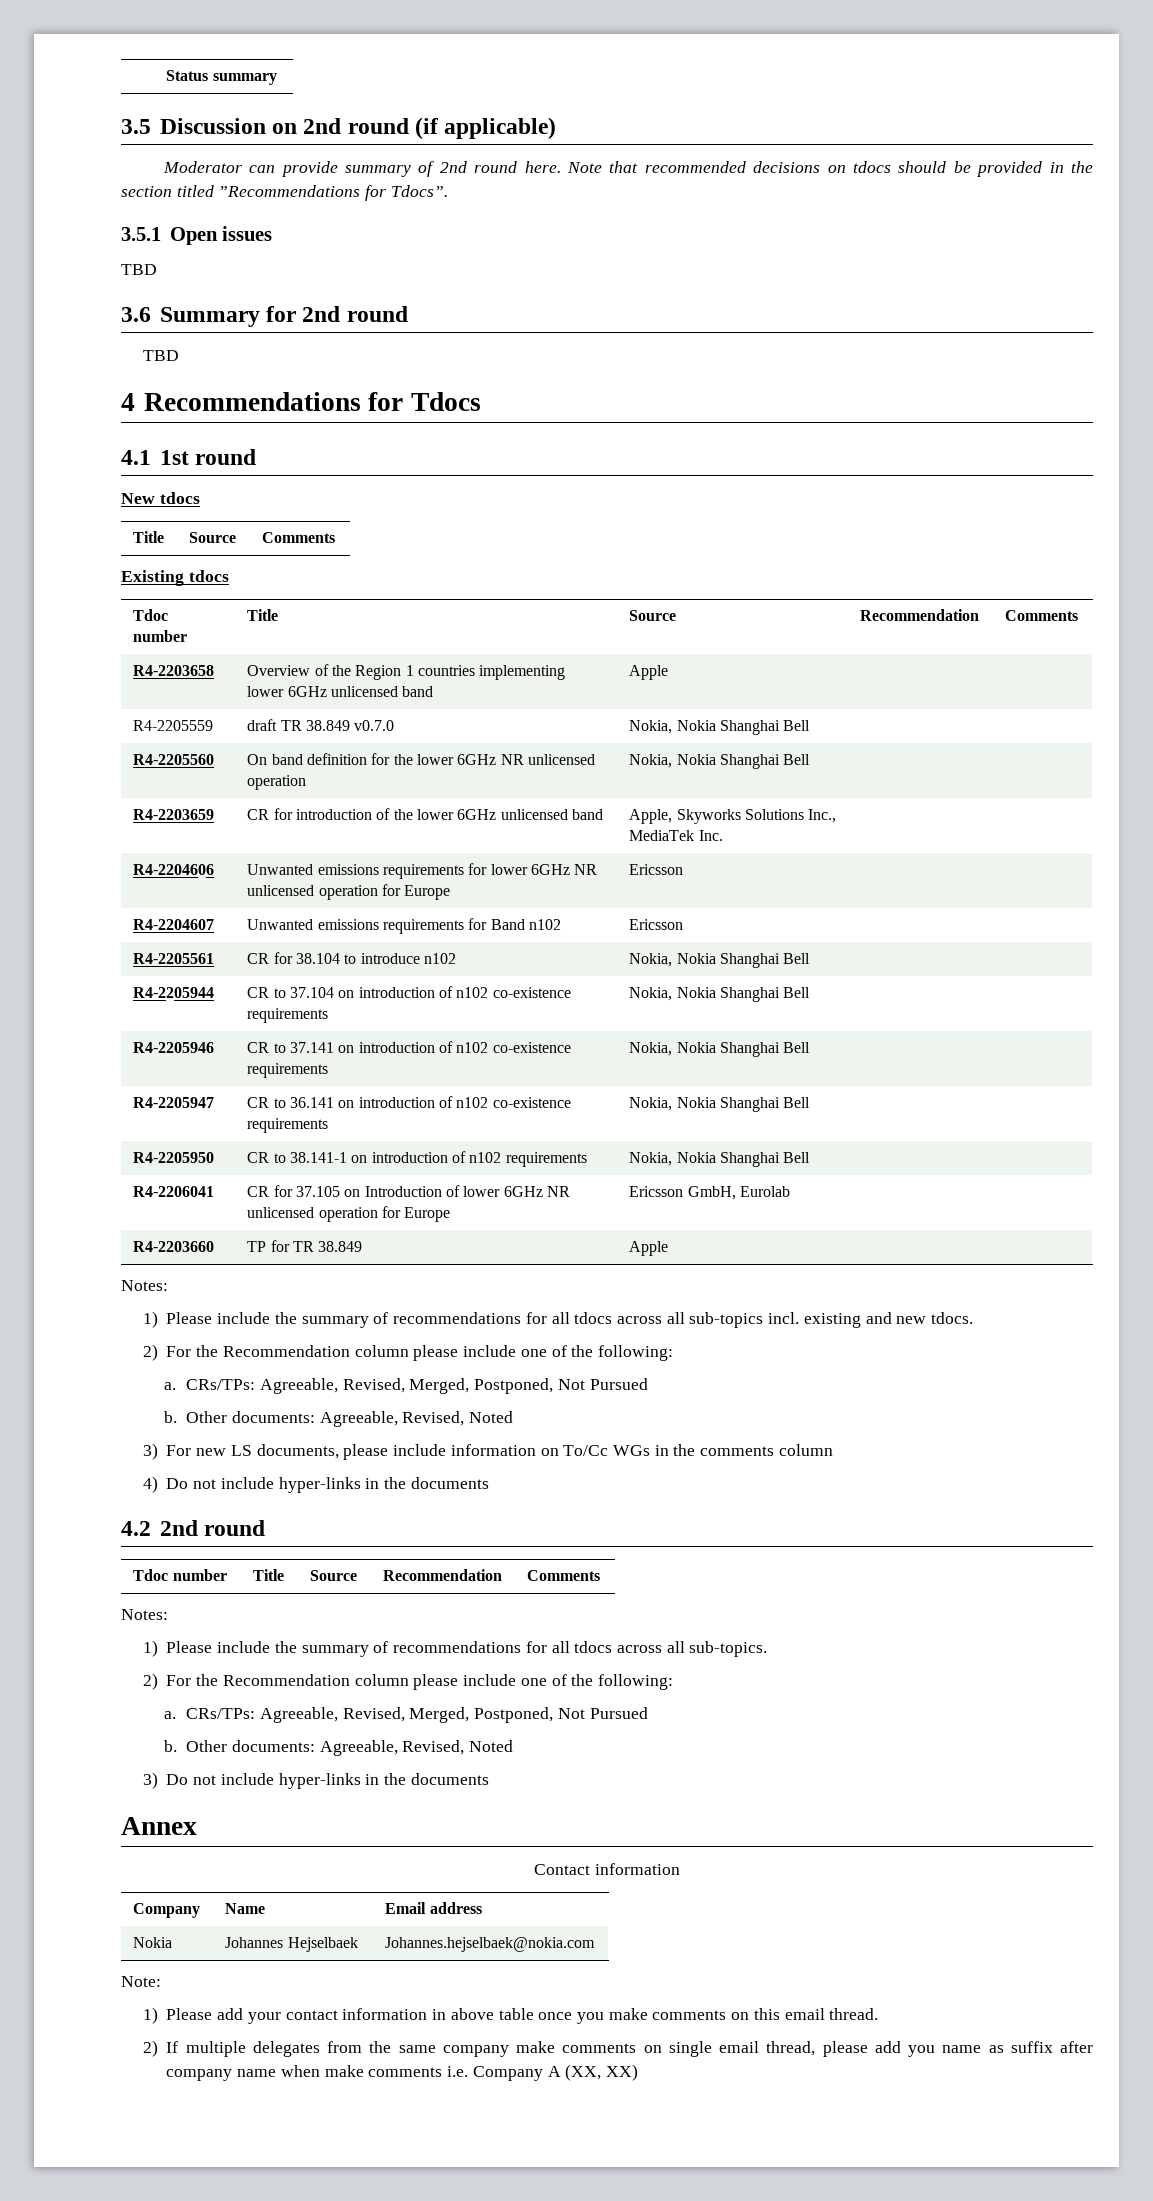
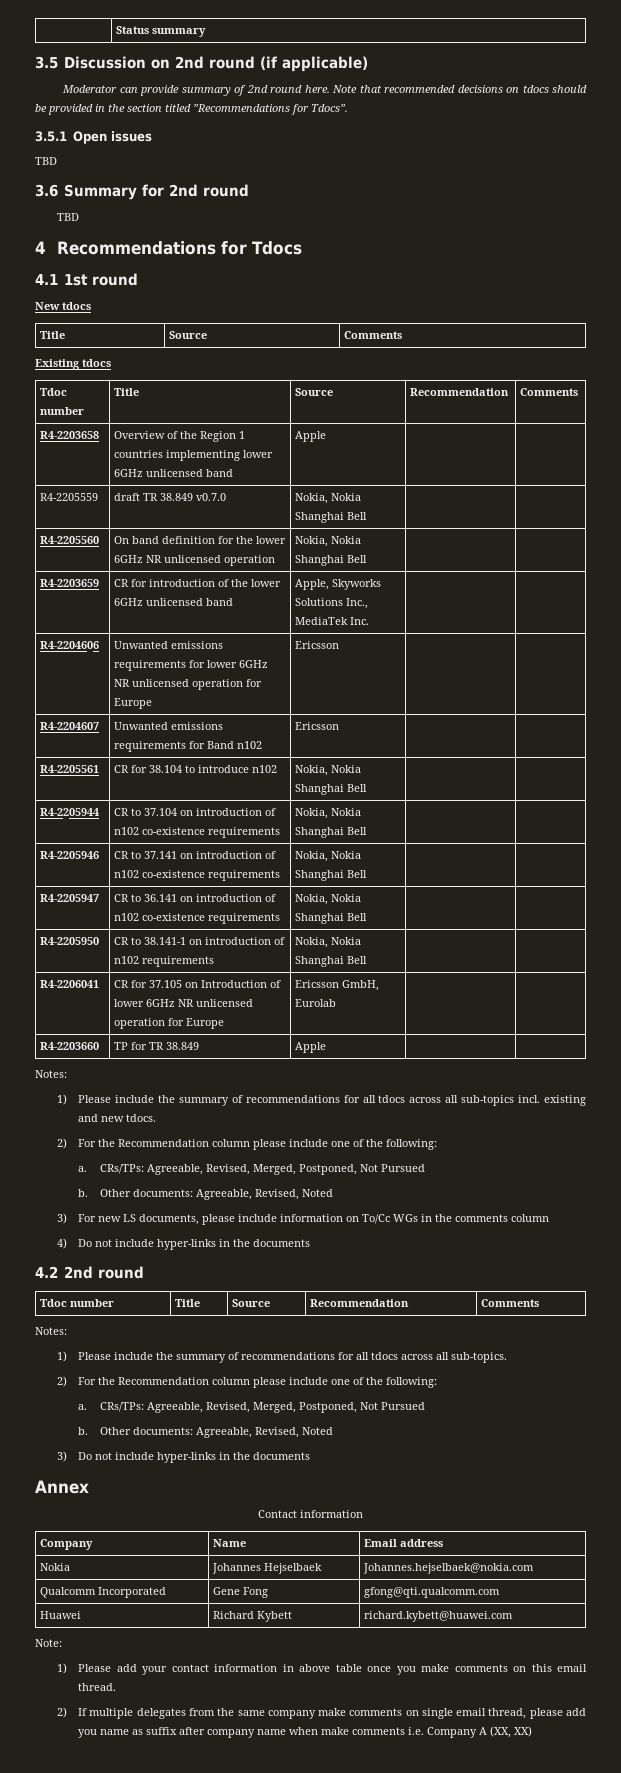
+ Qualcomm Incorporated | Gene Fong | gfong@qti.qualcomm.com
+ Huawei | Richard Kybett | richard.kybett@huawei.com

